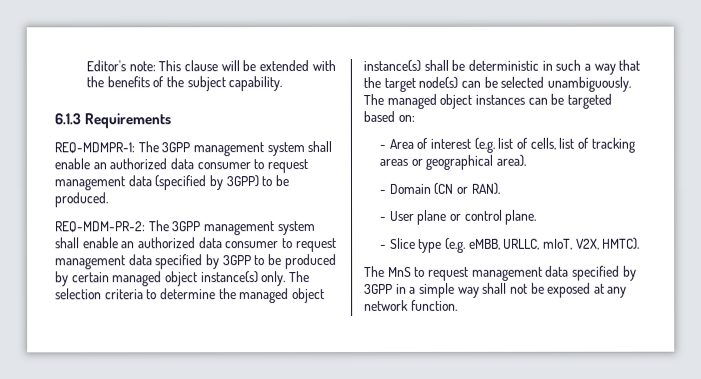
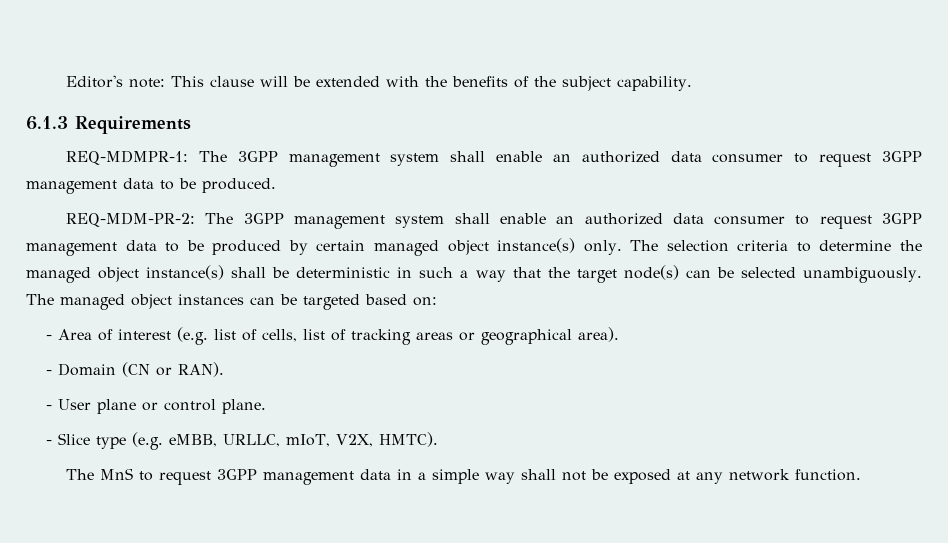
- REQ-MDMPR-1: The 3GPP management system shall enable an authorized data consumer to request management data (specified by 3GPP) to be produced.
+ REQ-MDMPR-1: The 3GPP management system shall enable an authorized data consumer to request 3GPP management data to be produced.
- REQ-MDM-PR-2: The 3GPP management system shall enable an authorized data consumer to request management data specified by 3GPP to be produced by certain managed object instance(s) only.
+ REQ-MDM-PR-2: The 3GPP management system shall enable an authorized data consumer to request 3GPP management data to be produced by certain managed object instance(s) only.
- The MnS to request management data specified by 3GPP in a simple way shall not be exposed at any network function.
+ The MnS to request 3GPP management data in a simple way shall not be exposed at any network function.

